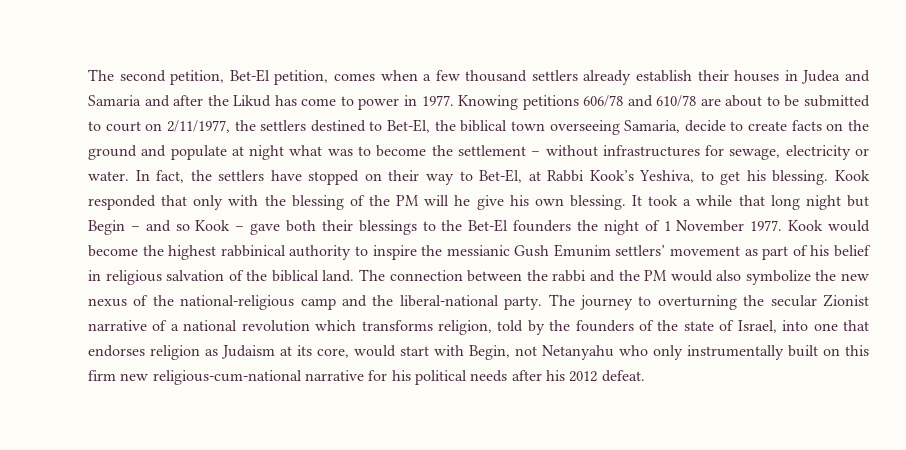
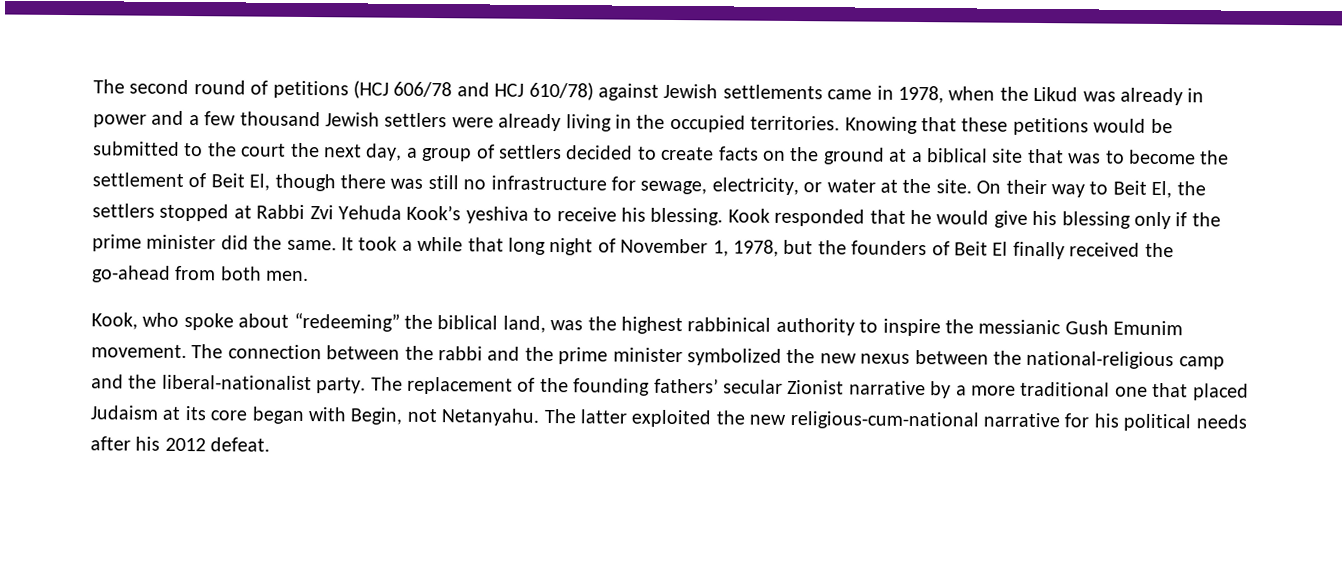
- The second petition, Bet-El petition, comes when a few thousand settlers already establish their houses in Judea and Samaria and after the Likud has come to power in 1977. Knowing petitions 606/78 and 610/78 are about to be submitted to court on 2/11/1977, the settlers destined to Bet-El, the biblical town overseeing Samaria, decide to create facts on the ground and populate at night what was to become the settlement – without infrastructures for sewage, electricity or water. In fact, the settlers have stopped on their way to Bet-El, at Rabbi Kook’s Yeshiva, to get his blessing.
+ The second round of petitions (HCJ 606/78 and HCJ 610/78) against Jewish settlements came in 1978, when the Likud was already in power and a few thousand Jewish settlers were already living in the occupied territories. Knowing that these petitions would be submitted to the court the next day, a group of settlers decided to create facts on the ground at a biblical site that was to become the settlement of Beit El, though there was still no infrastructure for sewage, electricity, or water at the site. On their way to Beit El, the settlers stopped at Rabbi Zvi Yehuda Kook’s yeshiva to receive his blessing.
- Kook responded that only with the blessing of the PM will he give his own blessing.
+ Kook responded that he would give his blessing only if the prime minister did the same.
- It took a while that long night but Begin – and so Kook – gave both their blessings to the Bet-El founders the night of 1 November 1977. Kook would become the highest rabbinical authority to inspire the messianic Gush Emunim settlers’ movement as part of his belief in religious salvation of the biblical land.
+ It took a while that long night of November 1, 1978, but the founders of Beit El finally received the go-ahead from both men.
+ Kook, who spoke about “redeeming” the biblical land, was the highest rabbinical authority to inspire the messianic Gush Emunim movement.
- The connection between the rabbi and the PM would also symbolize the new nexus of the national-religious camp and the liberal-national party.
+ The connection between the rabbi and the prime minister symbolized the new nexus between the national-religious camp and the liberal-nationalist party.
- The journey to overturning the secular Zionist narrative of a national revolution which transforms religion, told by the founders of the state of Israel, into one that endorses religion as Judaism at its core, would start with Begin, not Netanyahu who only instrumentally built on this firm new religious-cum-national narrative for his political needs after his 2012 defeat.
+ The replacement of the founding fathers’ secular Zionist narrative by a more traditional one that placed Judaism at its core began with Begin, not Netanyahu. The latter exploited the new religious-cum-national narrative for his political needs after his 2012 defeat.

